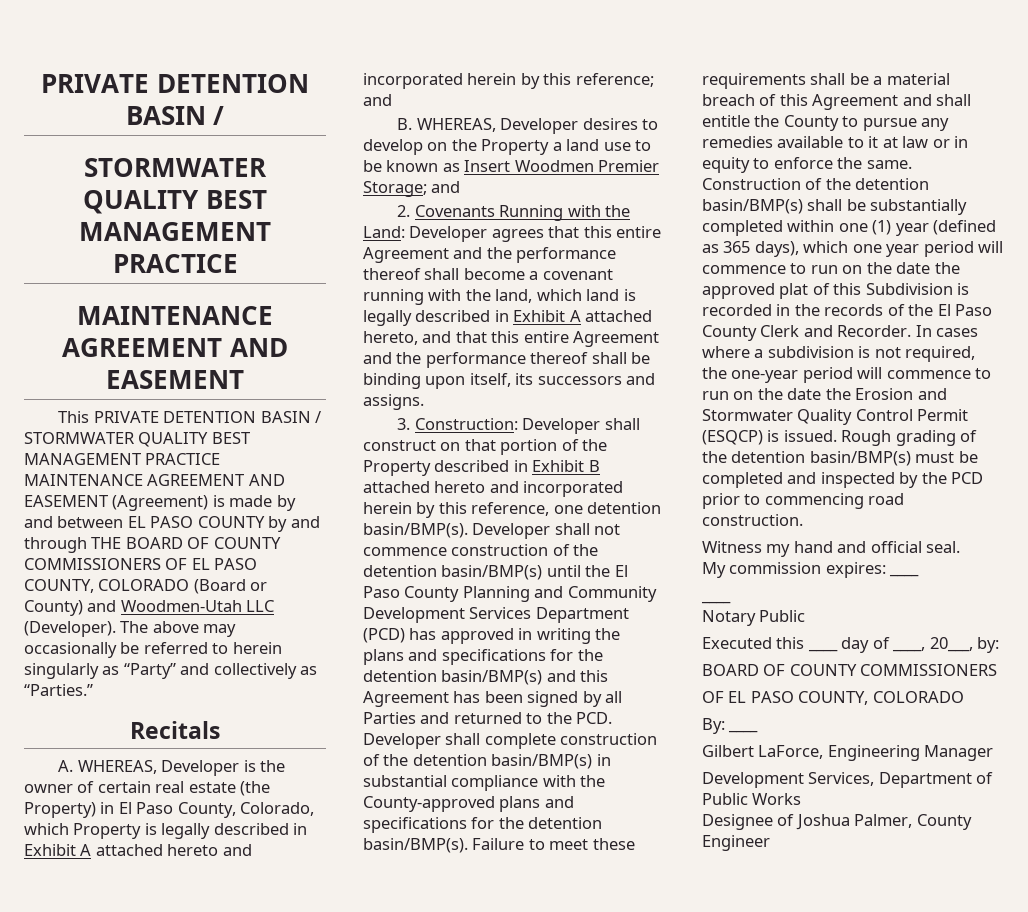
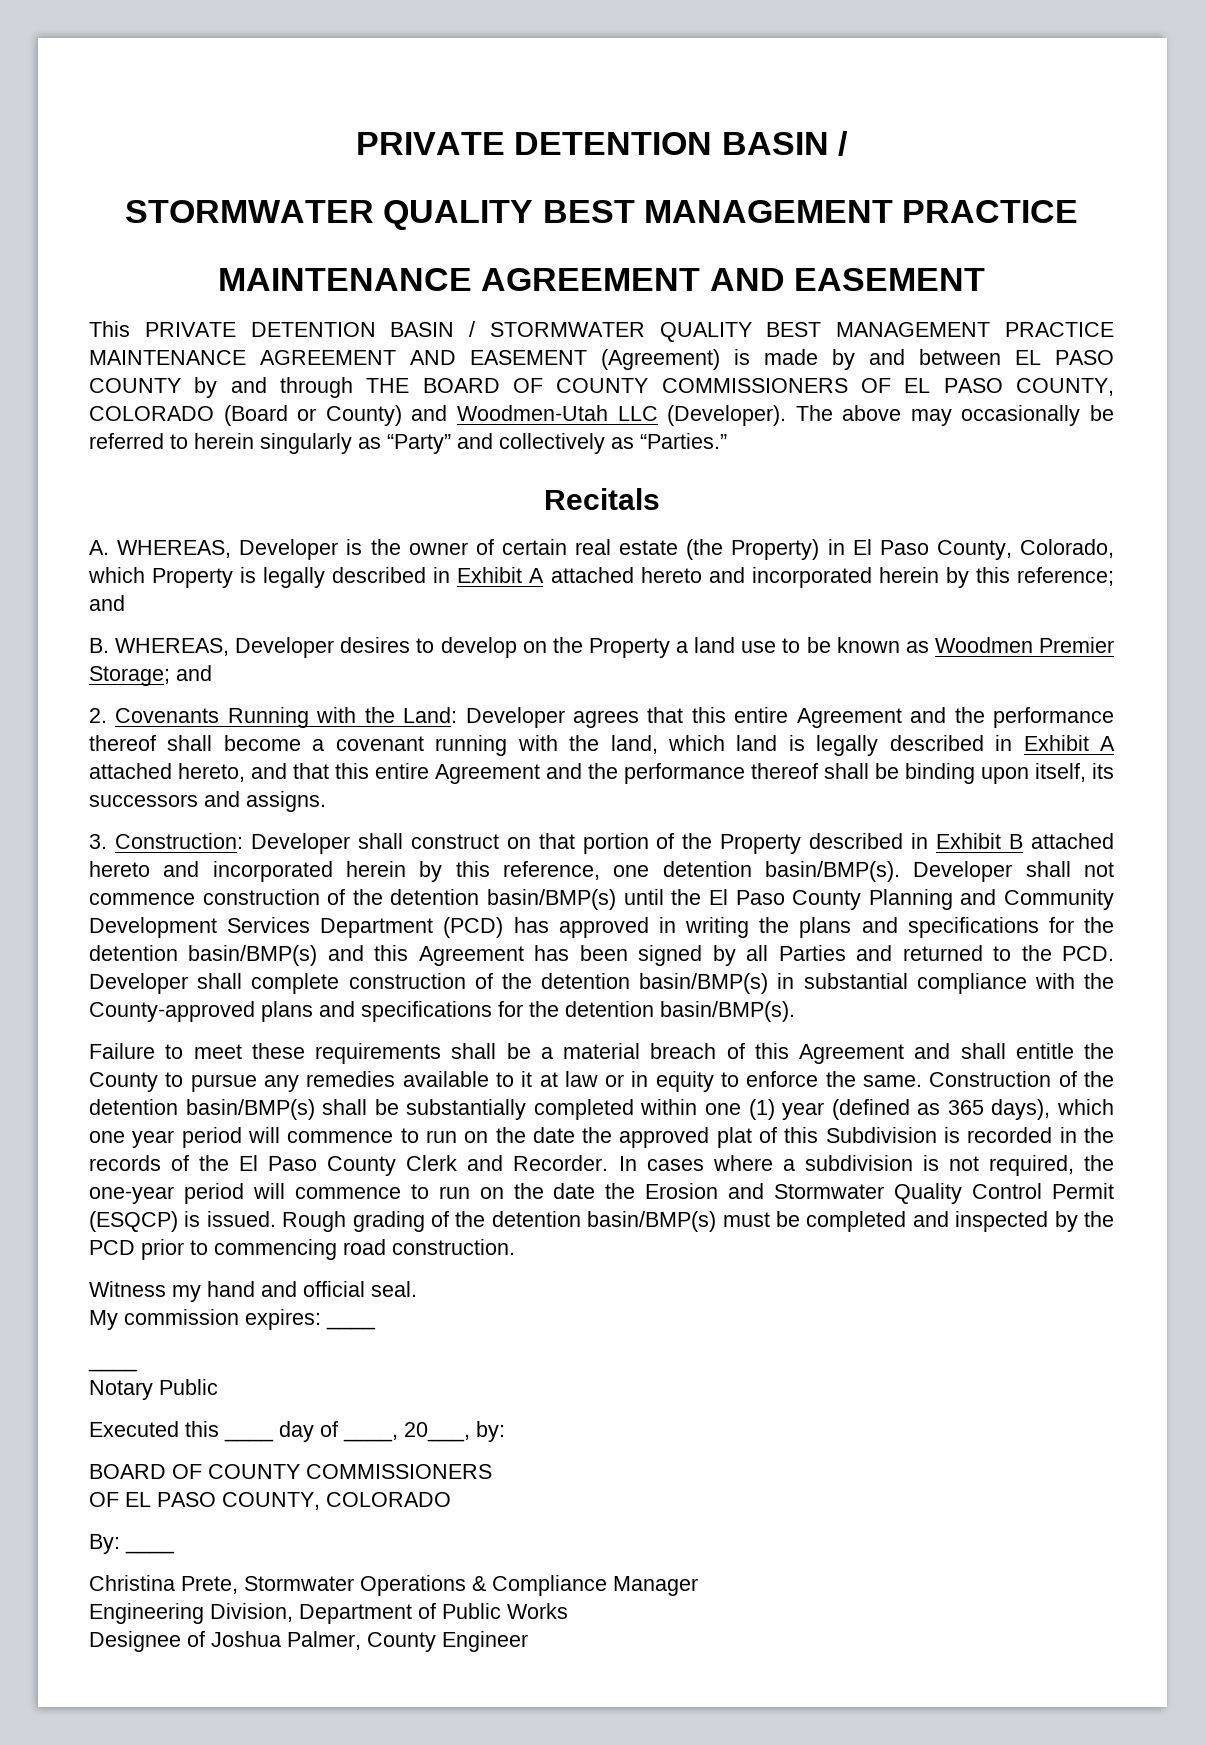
- B. WHEREAS, Developer desires to develop on the Property a land use to be known as Insert Woodmen Premier Storage; and
+ B. WHEREAS, Developer desires to develop on the Property a land use to be known as Woodmen Premier Storage; and
- Developer shall not commence construction of the detention basin/BMP(s) until the El Paso County Planning and Community Development Services Department (PCD) has approved in writing the plans and specifications for the detention basin/BMP(s) and this Agreement has been signed by all Parties and returned to the PCD. Developer shall complete construction of the detention basin/BMP(s) in substantial compliance with the County-approved plans and specifications for the detention basin/BMP(s). Failure to meet these requirements shall be a material breach of this Agreement and shall entitle the County to pursue any remedies available to it at law or in equity to enforce the same.
+ Developer shall not commence construction of the detention basin/BMP(s) until the El Paso County Planning and Community Development Services Department (PCD) has approved in writing the plans and specifications for the detention basin/BMP(s) and this Agreement has been signed by all Parties and returned to the PCD. Developer shall complete construction of the detention basin/BMP(s) in substantial compliance with the County-approved plans and specifications for the detention basin/BMP(s).
+ Failure to meet these requirements shall be a material breach of this Agreement and shall entitle the County to pursue any remedies available to it at law or in equity to enforce the same.
- Gilbert LaForce, Engineering Manager
+ Christina Prete, Stormwater Operations & Compliance Manager
- Development Services, Department of Public Works
+ Engineering Division, Department of Public Works

